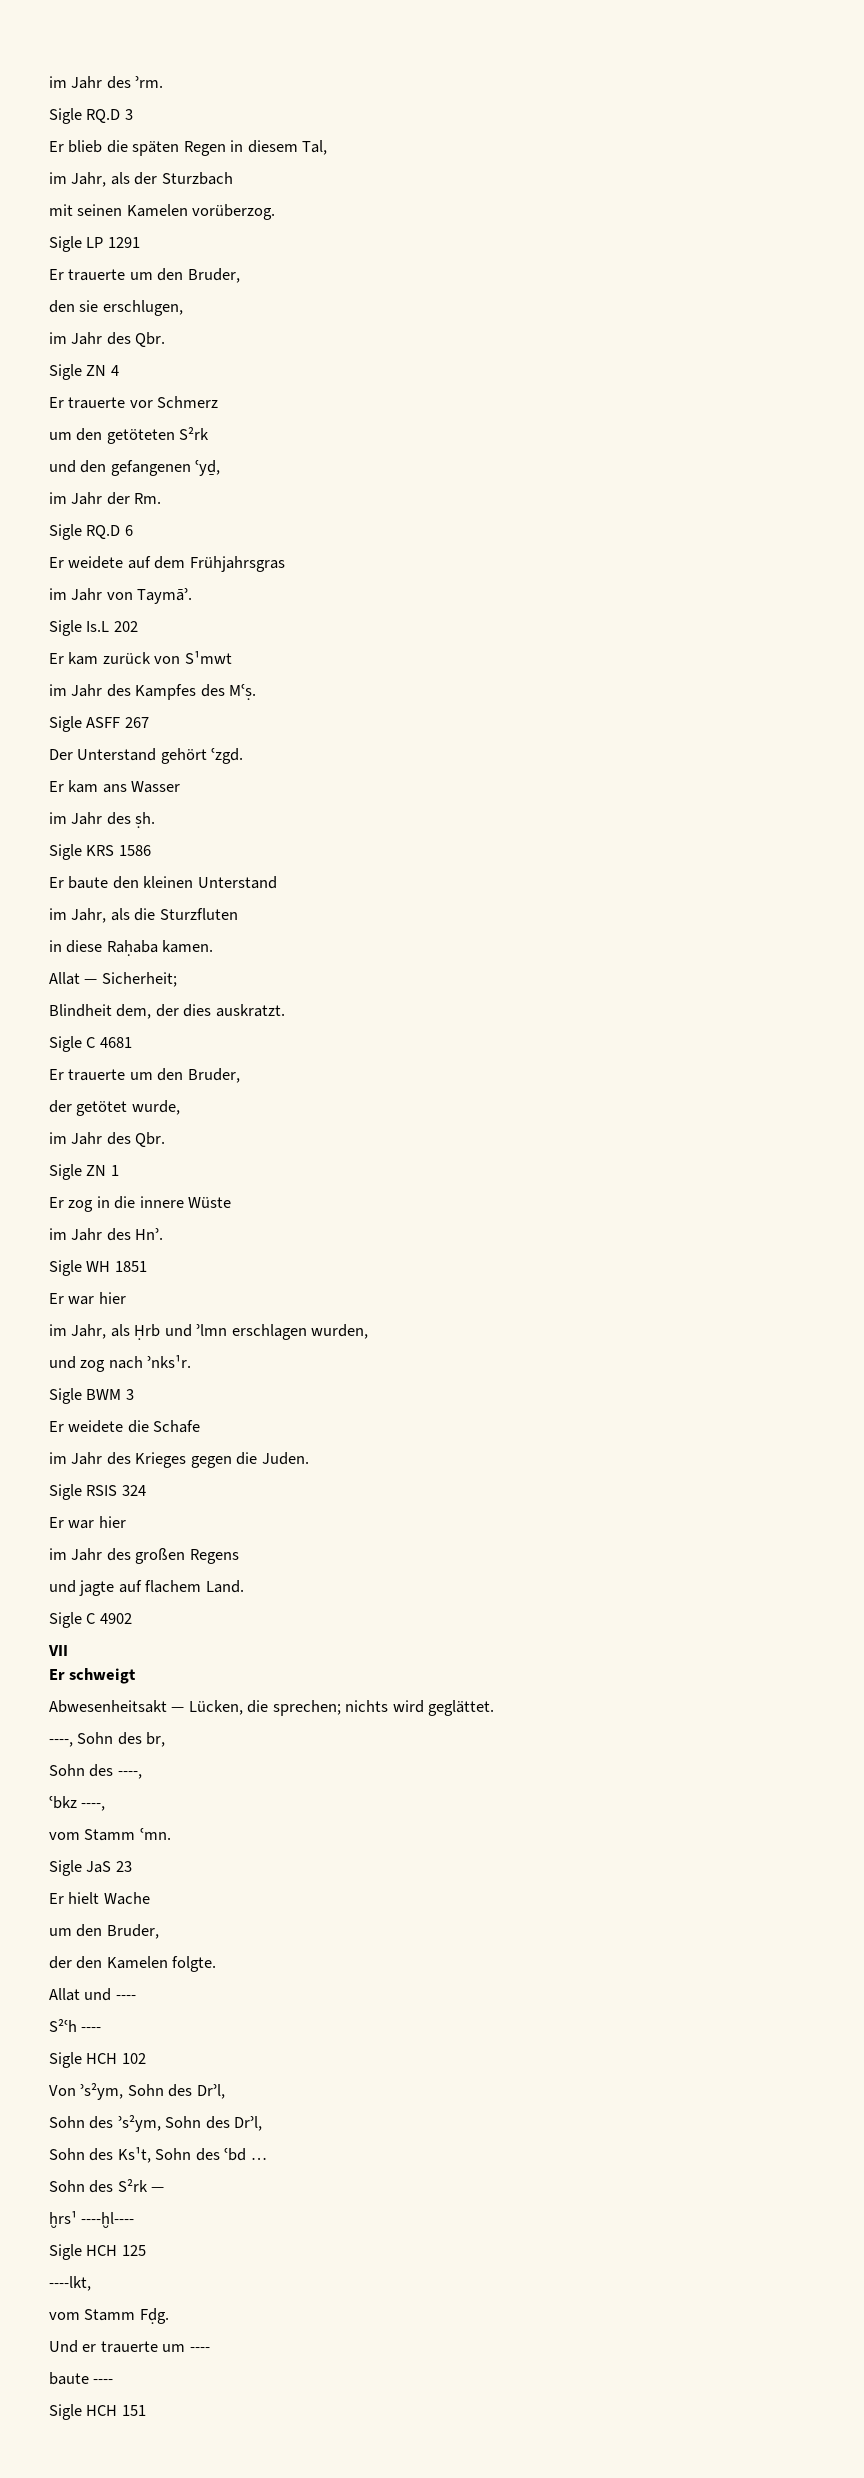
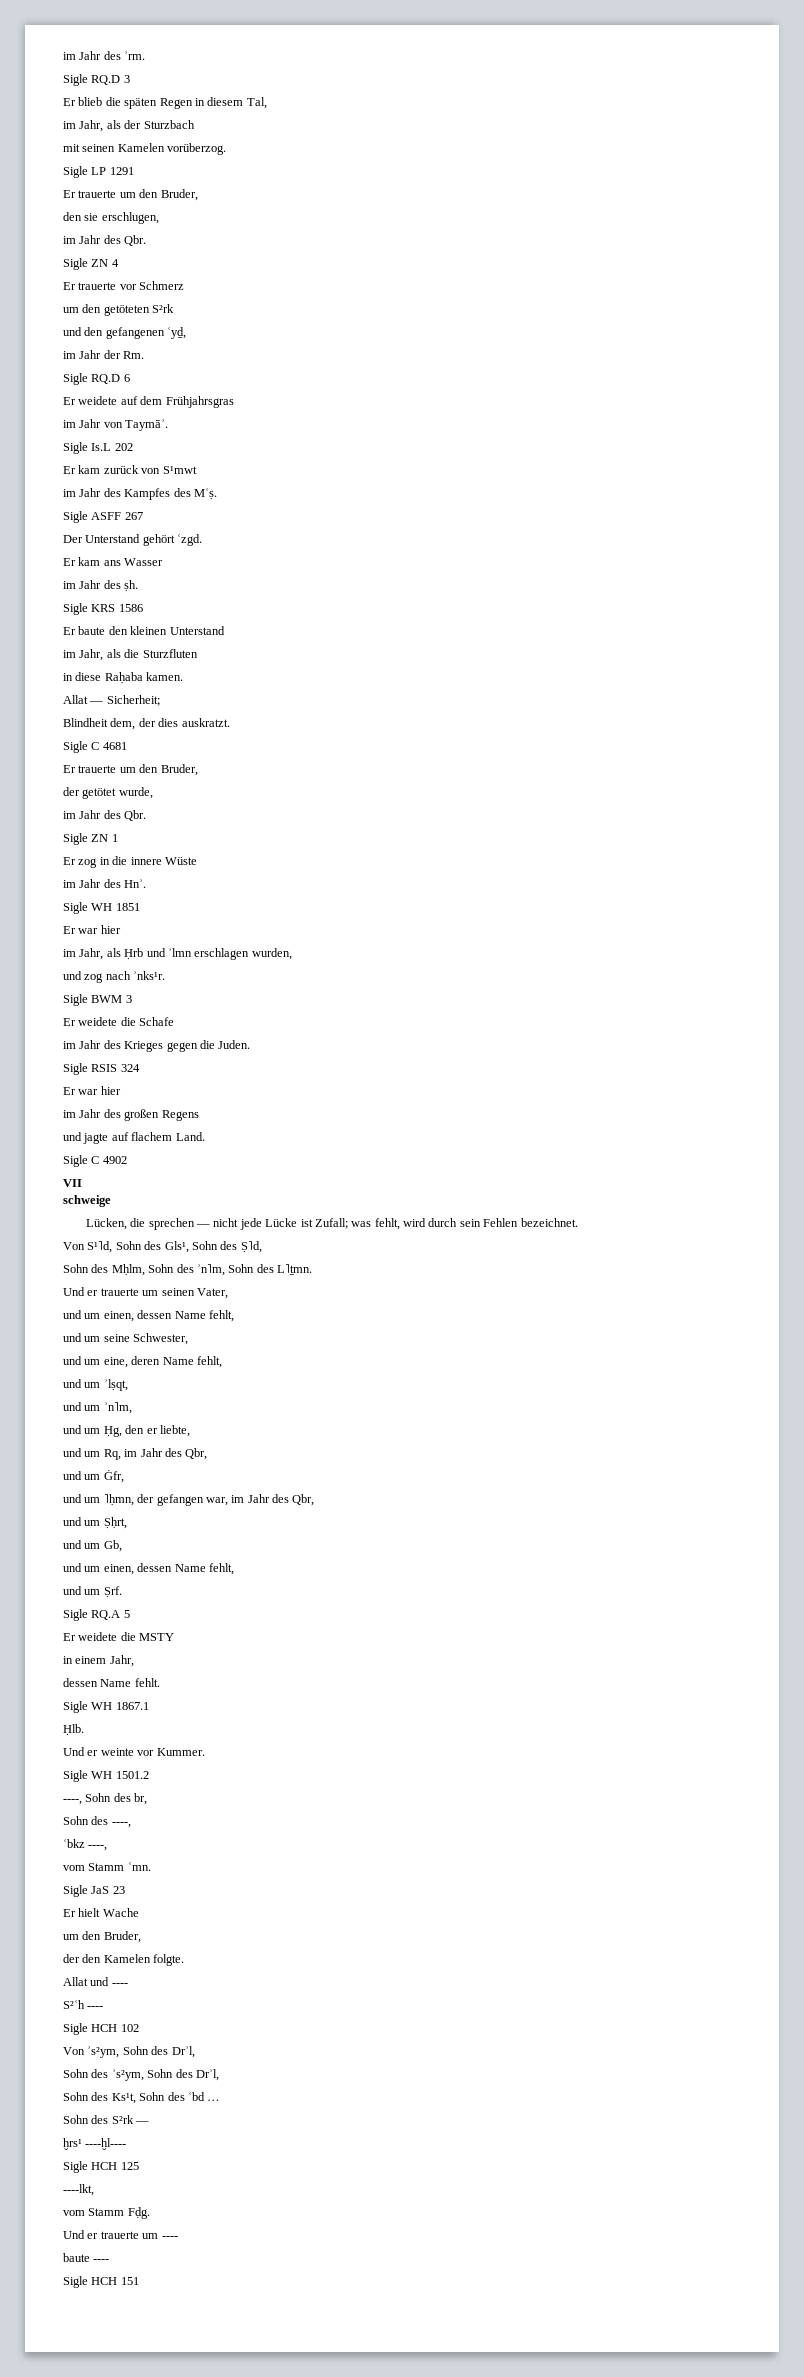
- Er schweigt
- Abwesenheitsakt — Lücken, die sprechen; nichts wird geglättet.
+ schweige
+ Lücken, die sprechen — nicht jede Lücke ist Zufall; was fehlt, wird durch sein Fehlen bezeichnet.
+ Von S¹˥d, Sohn des Gls¹, Sohn des Ṣ˥d,
+ Sohn des Mḥlm, Sohn des ʾn˥m, Sohn des L˥ṯmn.
+ Und er trauerte um seinen Vater,
+ und um einen, dessen Name fehlt,
+ und um seine Schwester,
+ und um eine, deren Name fehlt,
+ und um ʾlṣqt,
+ und um ʾn˥m,
+ und um Ḥg, den er liebte,
+ und um Rq, im Jahr des Qbr,
+ und um Ġfr,
+ und um ˥ḥmn, der gefangen war, im Jahr des Qbr,
+ und um Ṣḥrt,
+ und um Gb,
+ und um einen, dessen Name fehlt,
+ und um Ṣrf.
+ Sigle RQ.A 5
+ Er weidete die MSTY
+ in einem Jahr,
+ dessen Name fehlt.
+ Sigle WH 1867.1
+ Ḥlb.
+ Und er weinte vor Kummer.
+ Sigle WH 1501.2

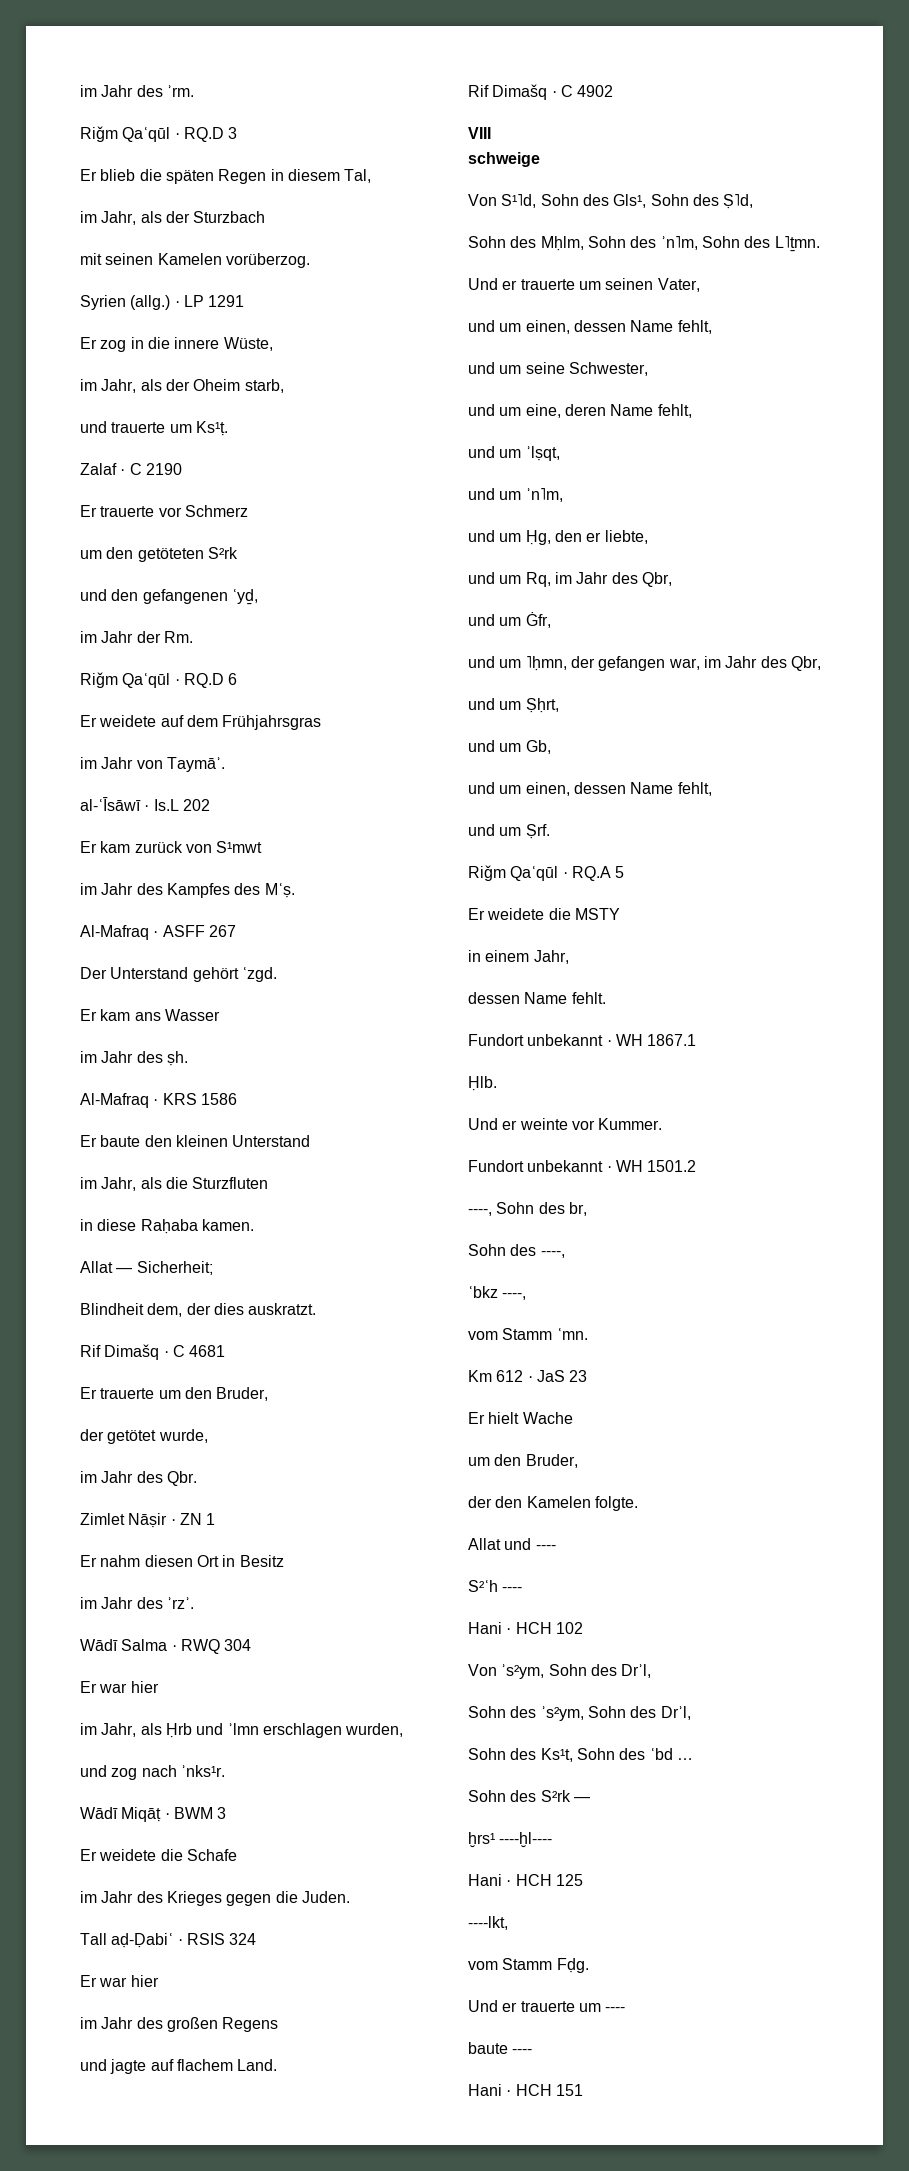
- Sigle RQ.D 3
+ Riǧm Qaʿqūl · RQ.D 3
- Sigle LP 1291
- Er trauerte um den Bruder,
- den sie erschlugen,
- im Jahr des Qbr.
- Sigle ZN 4
+ Syrien (allg.) · LP 1291
+ Er zog in die innere Wüste,
+ im Jahr, als der Oheim starb,
+ und trauerte um Ks¹ṭ.
+ Zalaf · C 2190
- Sigle RQ.D 6
+ Riǧm Qaʿqūl · RQ.D 6
- Sigle Is.L 202
+ al-ʿĪsāwī · Is.L 202
- Sigle ASFF 267
+ Al-Mafraq · ASFF 267
- Sigle KRS 1586
+ Al-Mafraq · KRS 1586
- Sigle C 4681
+ Rif Dimašq · C 4681
- Sigle ZN 1
+ Zimlet Nāṣir · ZN 1
- Er zog in die innere Wüste
- im Jahr des Hnʾ.
- Sigle WH 1851
+ Er nahm diesen Ort in Besitz
+ im Jahr des ʾrzʾ.
+ Wādī Salma · RWQ 304
- Sigle BWM 3
+ Wādī Miqāṭ · BWM 3
- Sigle RSIS 324
+ Tall aḍ-Ḍabiʿ · RSIS 324
- Sigle C 4902
+ Rif Dimašq · C 4902
- VII
+ VIII
- Lücken, die sprechen — nicht jede Lücke ist Zufall; was fehlt, wird durch sein Fehlen bezeichnet.
- Sigle RQ.A 5
+ Riǧm Qaʿqūl · RQ.A 5
- Sigle WH 1867.1
+ Fundort unbekannt · WH 1867.1
- Sigle WH 1501.2
+ Fundort unbekannt · WH 1501.2
- Sigle JaS 23
+ Km 612 · JaS 23
- Sigle HCH 102
+ Hani · HCH 102
- Sigle HCH 125
+ Hani · HCH 125
- Sigle HCH 151
+ Hani · HCH 151

